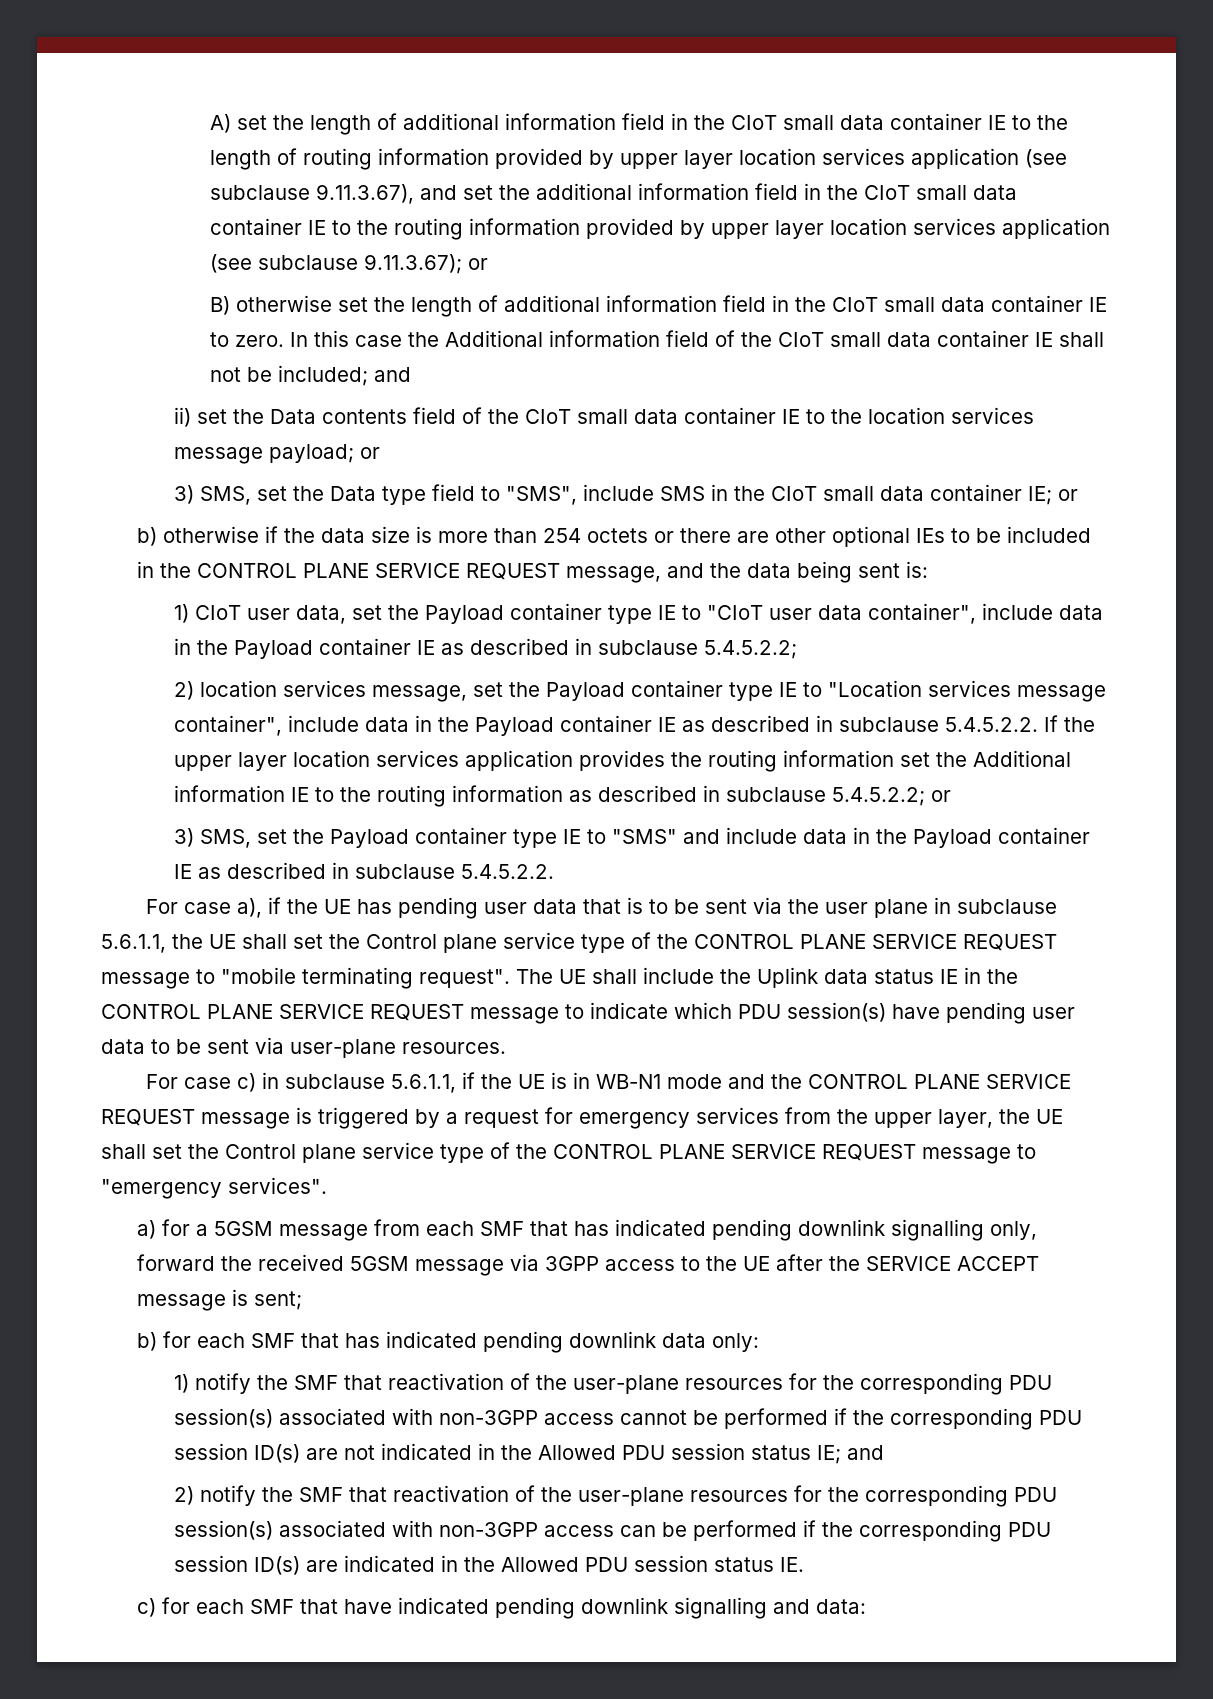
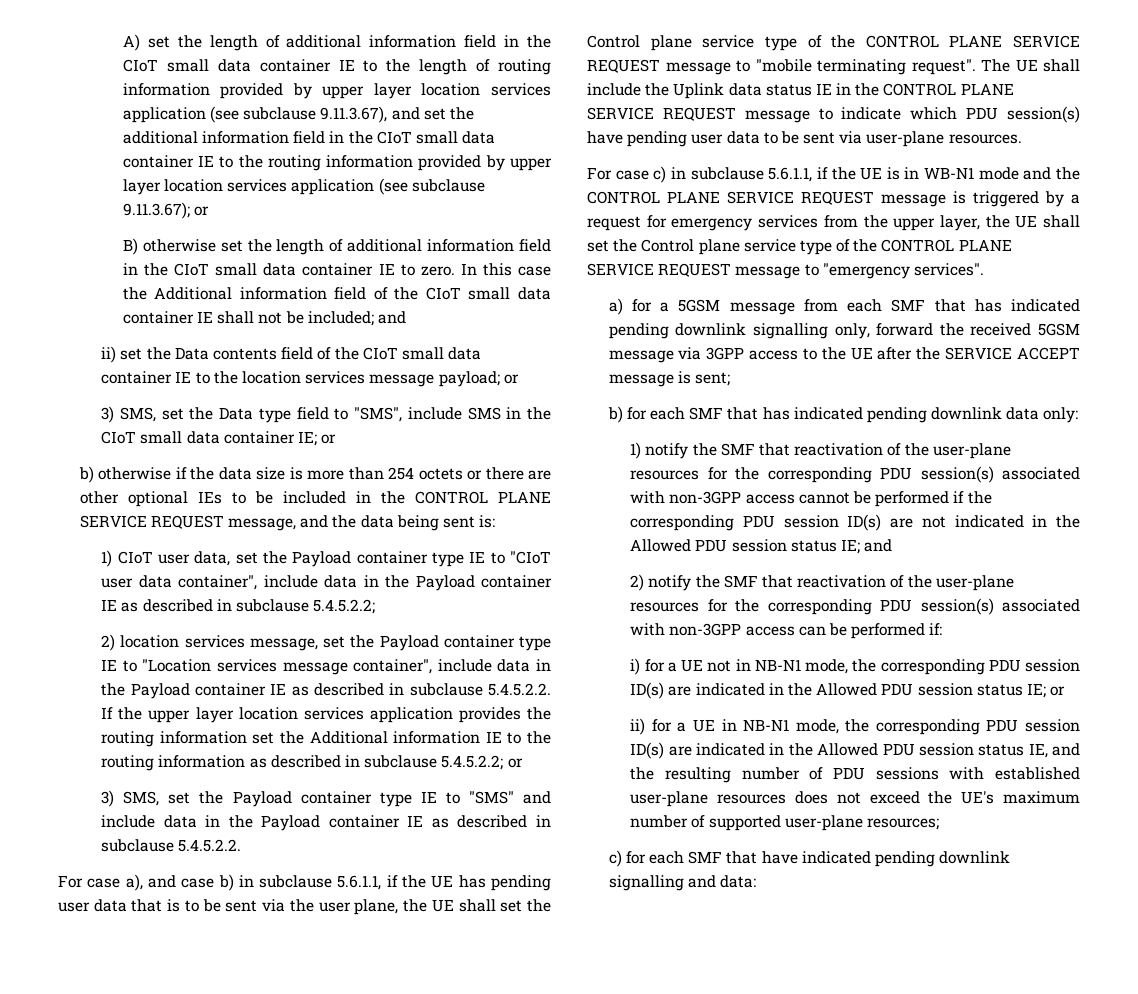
- For case a), if the UE has pending user data that is to be sent via the user plane in subclause 5.6.1.1, the UE shall set the Control plane service type of the CONTROL PLANE SERVICE REQUEST message to "mobile terminating request".
+ For case a), and case b) in subclause 5.6.1.1, if the UE has pending user data that is to be sent via the user plane, the UE shall set the Control plane service type of the CONTROL PLANE SERVICE REQUEST message to "mobile terminating request".
- 2) notify the SMF that reactivation of the user-plane resources for the corresponding PDU session(s) associated with non-3GPP access can be performed if the corresponding PDU session ID(s) are indicated in the Allowed PDU session status IE.
+ 2) notify the SMF that reactivation of the user-plane resources for the corresponding PDU session(s) associated with non-3GPP access can be performed if:
+ i) for a UE not in NB-N1 mode, the corresponding PDU session ID(s) are indicated in the Allowed PDU session status IE; or
+ ii) for a UE in NB-N1 mode, the corresponding PDU session ID(s) are indicated in the Allowed PDU session status IE, and the resulting number of PDU sessions with established user-plane resources does not exceed the UE's maximum number of supported user-plane resources;

